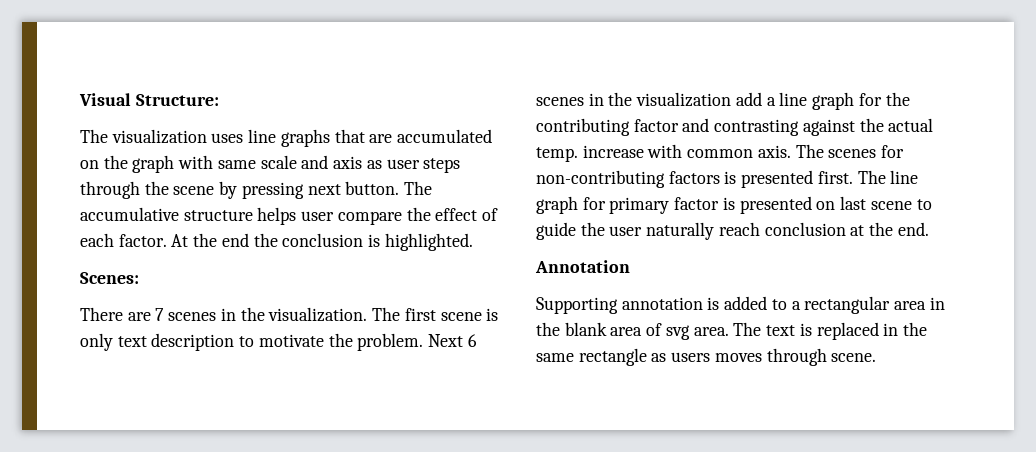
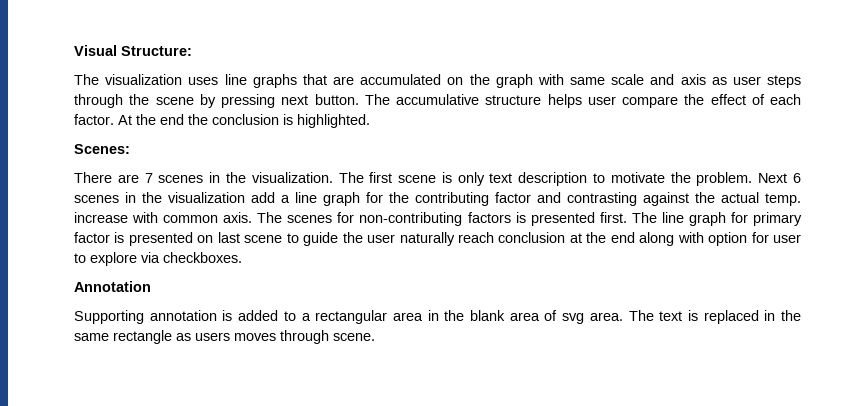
- The line graph for primary factor is presented on last scene to guide the user naturally reach conclusion at the end.
+ The line graph for primary factor is presented on last scene to guide the user naturally reach conclusion at the end along with option for user to explore via checkboxes.

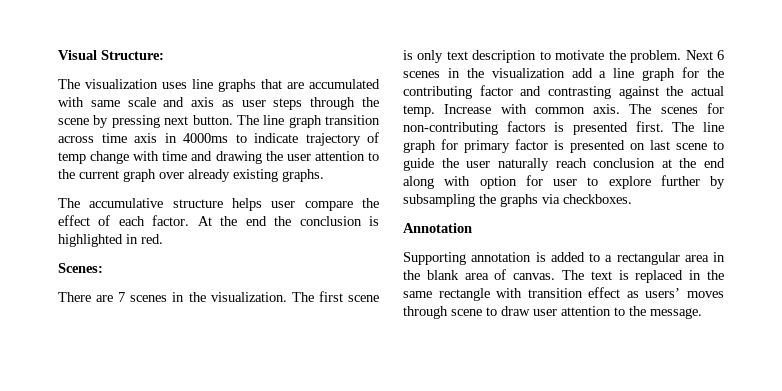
- The visualization uses line graphs that are accumulated on the graph with same scale and axis as user steps through the scene by pressing next button.
+ The visualization uses line graphs that are accumulated with same scale and axis as user steps through the scene by pressing next button.
+ The line graph transition across time axis in 4000ms to indicate trajectory of temp change with time and drawing the user attention to the current graph over already existing graphs.
- At the end the conclusion is highlighted.
+ At the end the conclusion is highlighted in red.
- Next 6 scenes in the visualization add a line graph for the contributing factor and contrasting against the actual temp. increase with common axis.
+ Next 6 scenes in the visualization add a line graph for the contributing factor and contrasting against the actual temp. Increase with common axis.
- The line graph for primary factor is presented on last scene to guide the user naturally reach conclusion at the end along with option for user to explore via checkboxes.
+ The line graph for primary factor is presented on last scene to guide the user naturally reach conclusion at the end along with option for user to explore further by subsampling the graphs via checkboxes.
- Supporting annotation is added to a rectangular area in the blank area of svg area.
+ Supporting annotation is added to a rectangular area in the blank area of canvas.
- The text is replaced in the same rectangle as users moves through scene.
+ The text is replaced in the same rectangle with transition effect as users’ moves through scene to draw user attention to the message.

